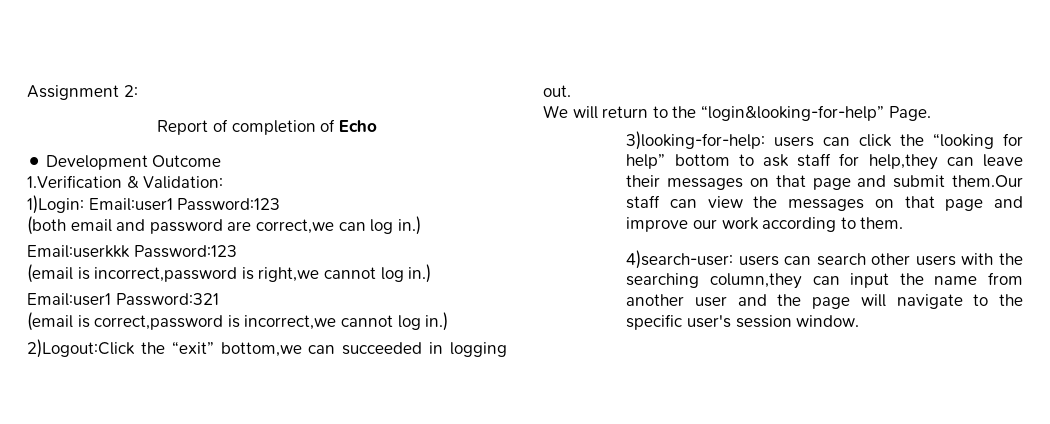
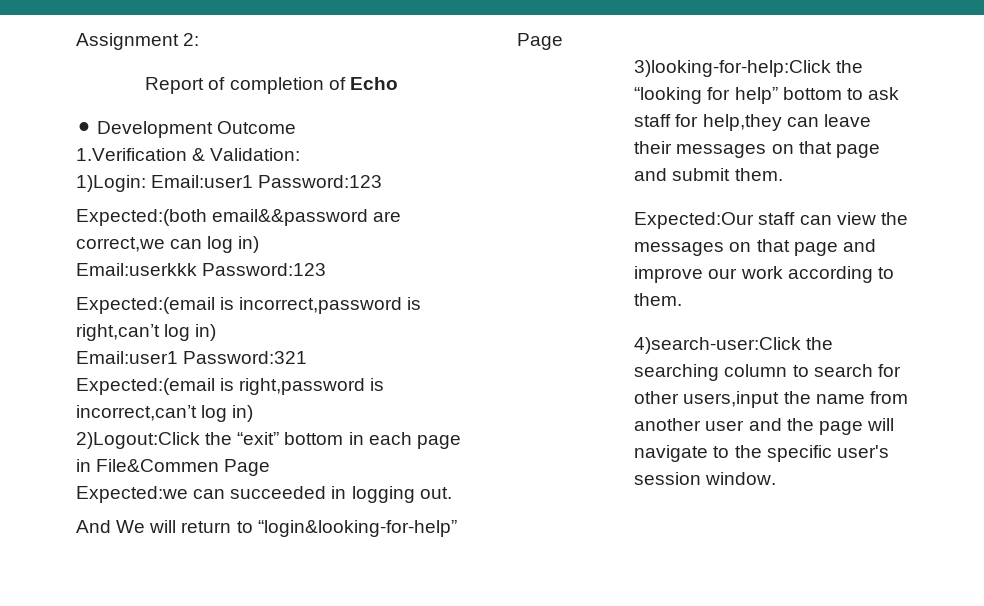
- (both email and password are correct,we can log in.)
+ Expected:(both email&&password are correct,we can log in)
- (email is incorrect,password is right,we cannot log in.)
+ Expected:(email is incorrect,password is right,can’t log in)
  Email:user1 Password:321
- (email is correct,password is incorrect,we cannot log in.)
- 2)Logout:Click the “exit” bottom,we can succeeded in logging out.
+ Expected:(email is right,password is incorrect,can’t log in)
+ 2)Logout:Click the “exit” bottom in each page in File&Commen Page
+ Expected:we can succeeded in logging out.
- We will return to the “login&looking-for-help” Page.
- 3)looking-for-help: users can click the “looking for help” bottom to ask staff for help,they can leave their messages on that page and submit them.Our staff can view the messages on that page and improve our work according to them.
+ And We will return to “login&looking-for-help” Page
+ 3)looking-for-help:Click the “looking for help” bottom to ask staff for help,they can leave their messages on that page and submit them.
+ Expected:Our staff can view the messages on that page and improve our work according to them.
- 4)search-user: users can search other users with the searching column,they can input the name from another user and the page will navigate to the specific user's session window.
+ 4)search-user:Click the searching column to search for other users,input the name from another user and the page will navigate to the specific user's session window.

